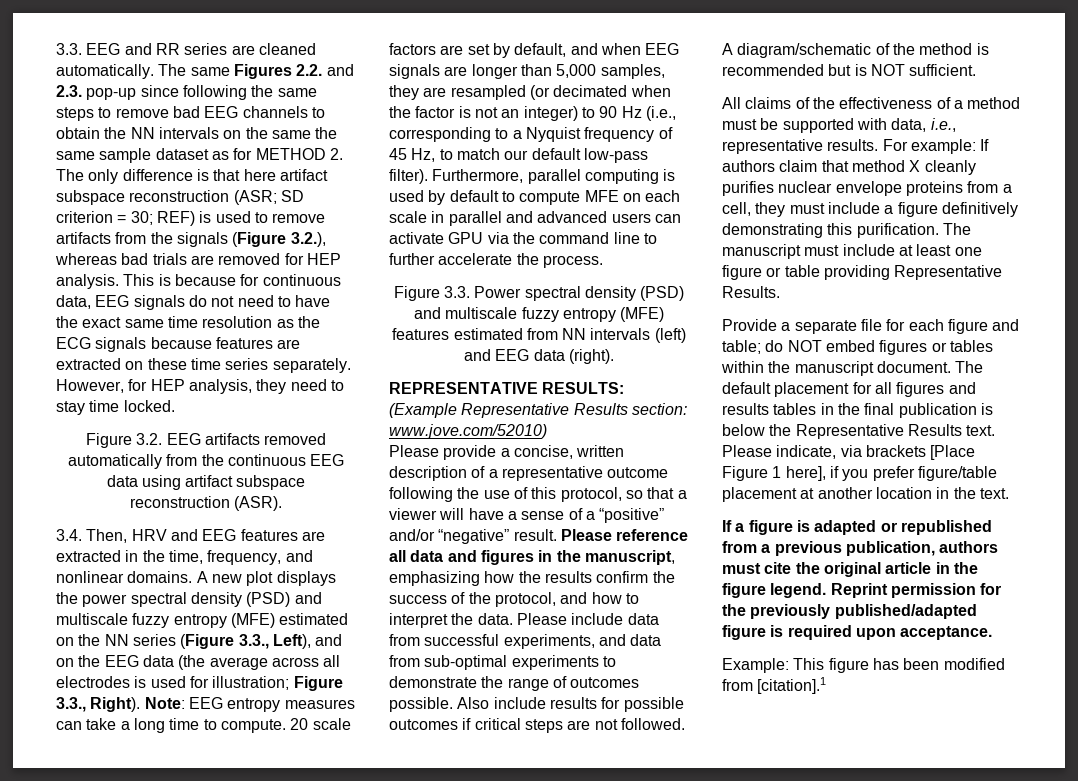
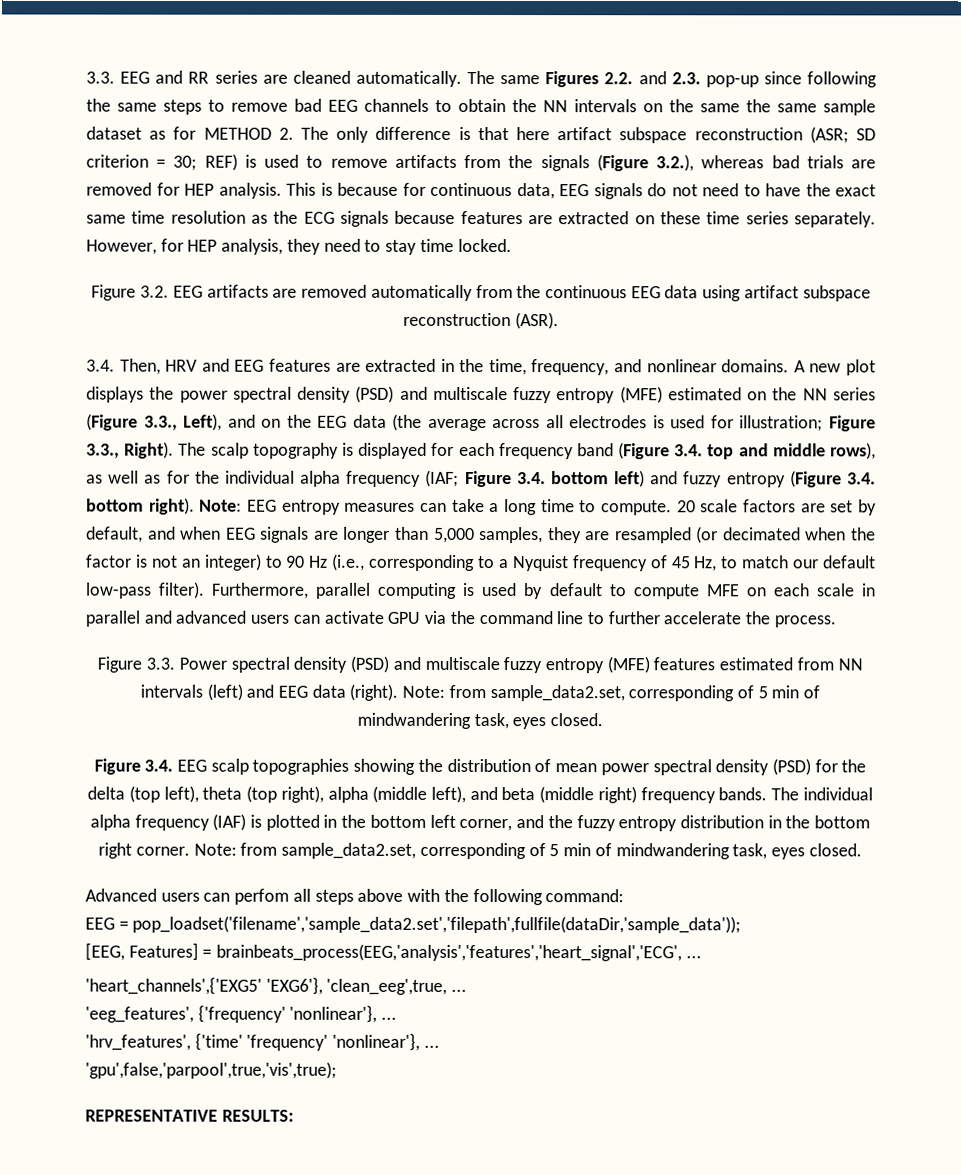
- Figure 3.2. EEG artifacts removed automatically from the continuous EEG data using artifact subspace reconstruction (ASR).
+ Figure 3.2. EEG artifacts are removed automatically from the continuous EEG data using artifact subspace reconstruction (ASR).
+ The scalp topography is displayed for each frequency band (Figure 3.4. top and middle rows), as well as for the individual alpha frequency (IAF; Figure 3.4. bottom left) and fuzzy entropy (Figure 3.4. bottom right).
- Figure 3.3. Power spectral density (PSD) and multiscale fuzzy entropy (MFE) features estimated from NN intervals (left) and EEG data (right).
- REPRESENTATIVE RESULTS: (Example Representative Results section: www.jove.com/52010)
- Please provide a concise, written description of a representative outcome following the use of this protocol, so that a viewer will have a sense of a “positive” and/or “negative” result. Please reference all data and figures in the manuscript, emphasizing how the results confirm the success of the protocol, and how to interpret the data. Please include data from successful experiments, and data from sub-optimal experiments to demonstrate the range of outcomes possible. Also include results for possible outcomes if critical steps are not followed. A diagram/schematic of the method is recommended but is NOT sufficient.
- All claims of the effectiveness of a method must be supported with data, i.e., representative results. For example: If authors claim that method X cleanly purifies nuclear envelope proteins from a cell, they must include a figure definitively demonstrating this purification. The manuscript must include at least one figure or table providing Representative Results.
- Provide a separate file for each figure and table; do NOT embed figures or tables within the manuscript document. The default placement for all figures and results tables in the final publication is below the Representative Results text. Please indicate, via brackets [Place Figure 1 here], if you prefer figure/table placement at another location in the text.
- If a figure is adapted or republished from a previous publication, authors must cite the original article in the figure legend. Reprint permission for the previously published/adapted figure is required upon acceptance.
- Example: This figure has been modified from [citation].1
+ Figure 3.3. Power spectral density (PSD) and multiscale fuzzy entropy (MFE) features estimated from NN intervals (left) and EEG data (right). Note: from sample_data2.set, corresponding of 5 min of mindwandering task, eyes closed.
+ Figure 3.4. EEG scalp topographies showing the distribution of mean power spectral density (PSD) for the delta (top left), theta (top right), alpha (middle left), and beta (middle right) frequency bands. The individual alpha frequency (IAF) is plotted in the bottom left corner, and the fuzzy entropy distribution in the bottom right corner. Note: from sample_data2.set, corresponding of 5 min of mindwandering task, eyes closed.
+ Advanced users can perfom all steps above with the following command:
+ EEG = pop_loadset('filename','sample_data2.set','filepath',fullfile(dataDir,'sample_data'));
+ [EEG, Features] = brainbeats_process(EEG,'analysis','features','heart_signal','ECG', ...
+ 'heart_channels',{'EXG5' 'EXG6'}, 'clean_eeg',true, ...
+ 'eeg_features', {'frequency' 'nonlinear'}, ...
+ 'hrv_features', {'time' 'frequency' 'nonlinear'}, ...
+ 'gpu',false,'parpool',true,'vis',true);
+ REPRESENTATIVE RESULTS:

